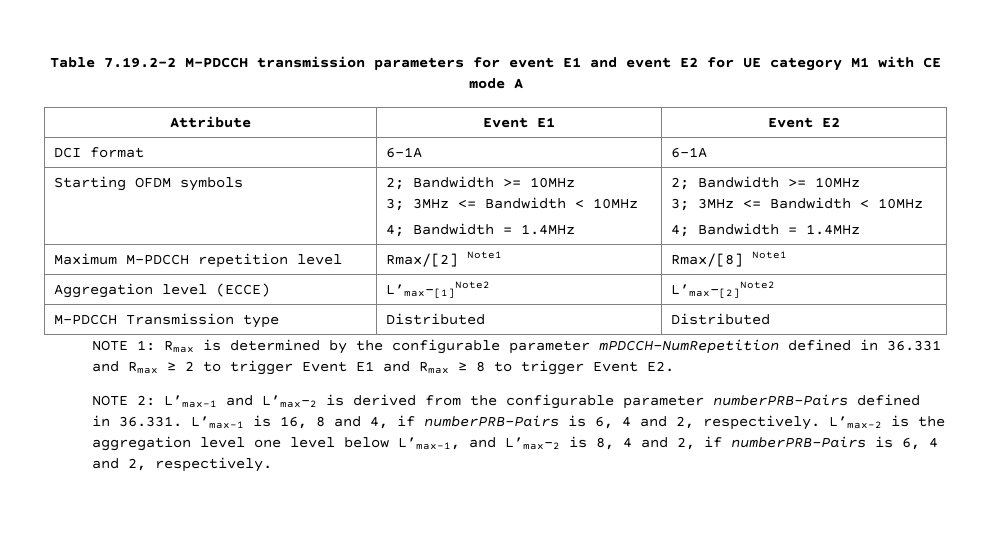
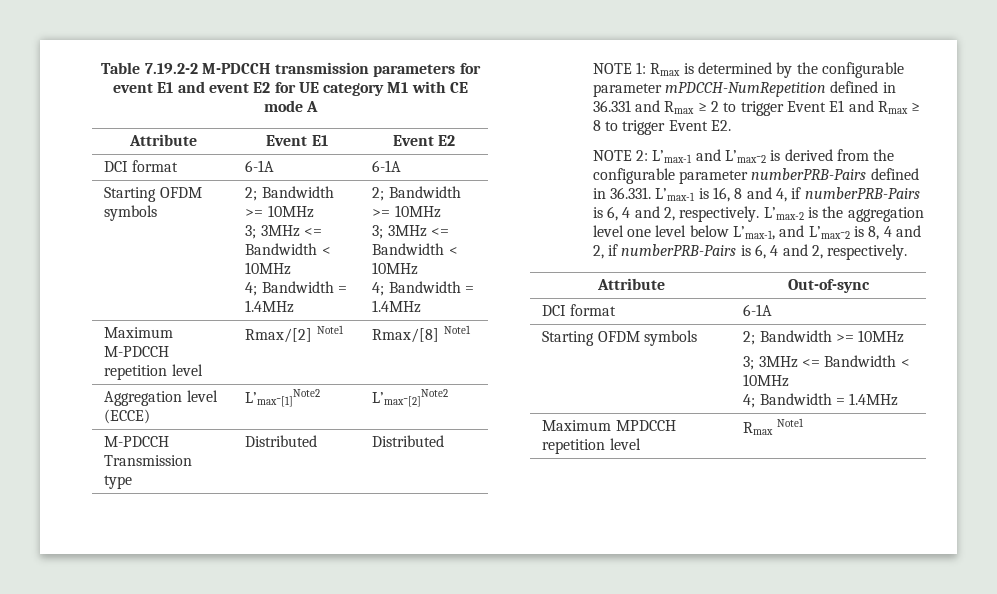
+ Attribute | Out-of-sync
+ DCI format | 6-1A
+ Starting OFDM symbols | 2; Bandwidth >= 10MHz
+ 3; 3MHz <= Bandwidth < 10MHz
+ 4; Bandwidth = 1.4MHz
+ Maximum MPDCCH repetition level | Rmax Note1

